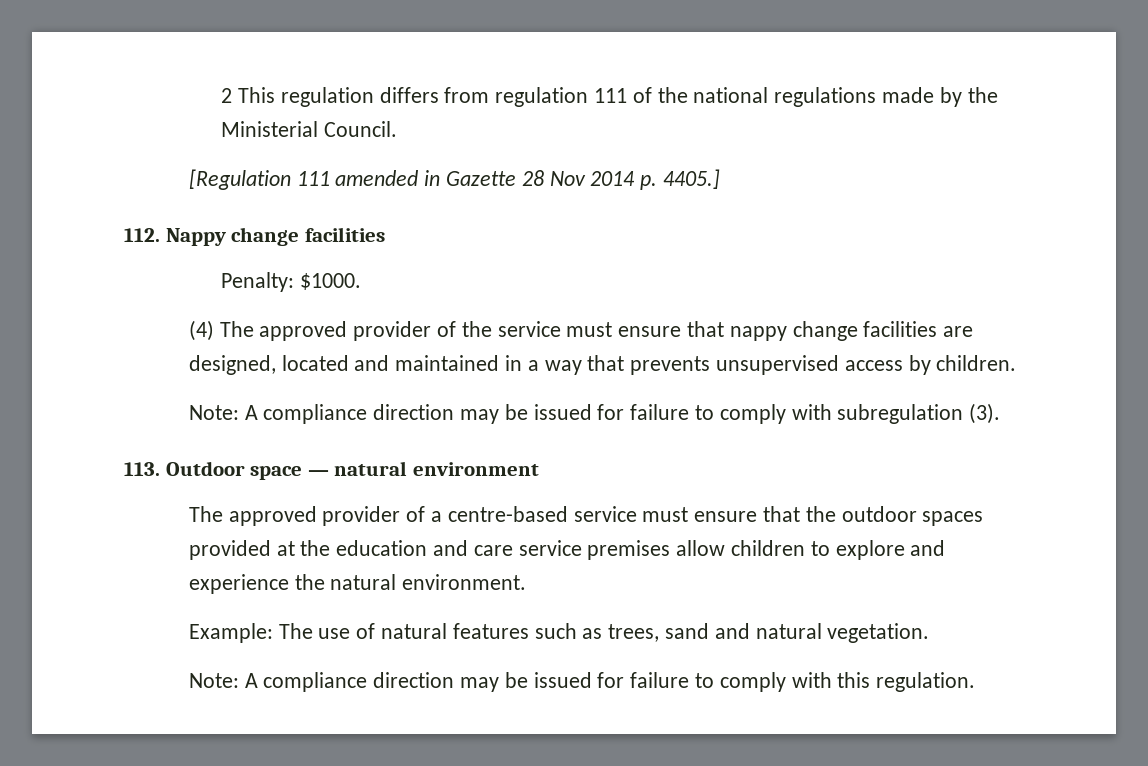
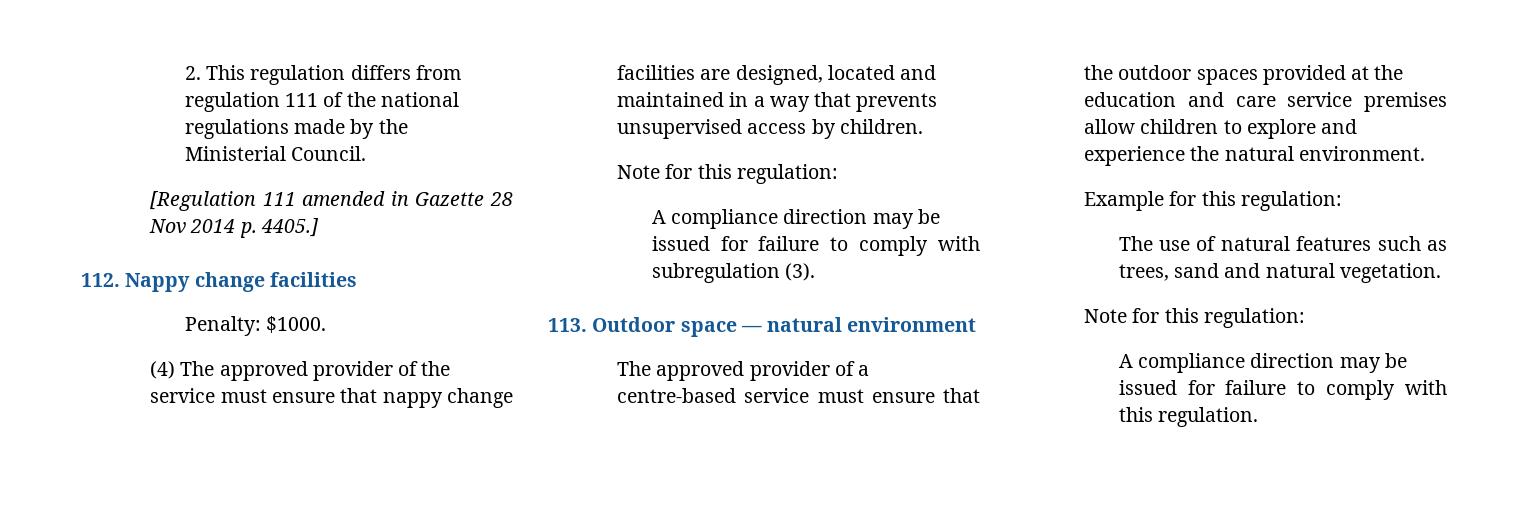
- 2 This regulation differs from regulation 111 of the national regulations made by the Ministerial Council.
+ 2. This regulation differs from regulation 111 of the national regulations made by the Ministerial Council.
  (4) The approved provider of the service must ensure that nappy change facilities are designed, located and maintained in a way that prevents unsupervised access by children.
- Note: A compliance direction may be issued for failure to comply with subregulation (3).
+ Note for this regulation:
+ A compliance direction may be issued for failure to comply with subregulation (3).
- Example: The use of natural features such as trees, sand and natural vegetation.
- Note: A compliance direction may be issued for failure to comply with this regulation.
+ Example for this regulation:
+ The use of natural features such as trees, sand and natural vegetation.
+ Note for this regulation:
+ A compliance direction may be issued for failure to comply with this regulation.

